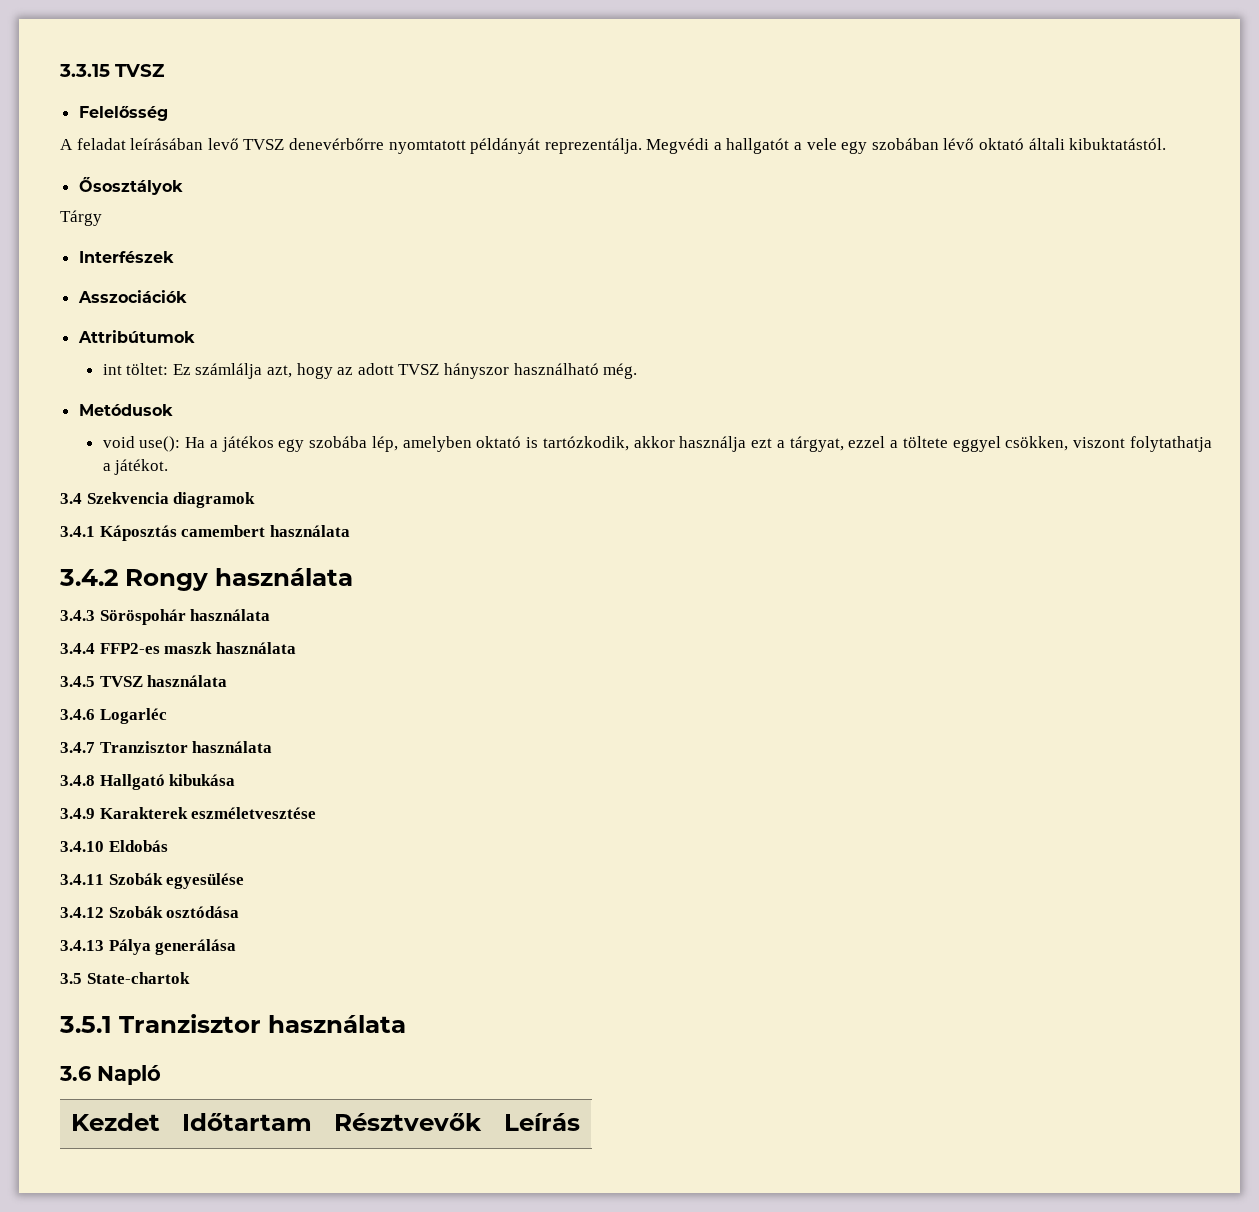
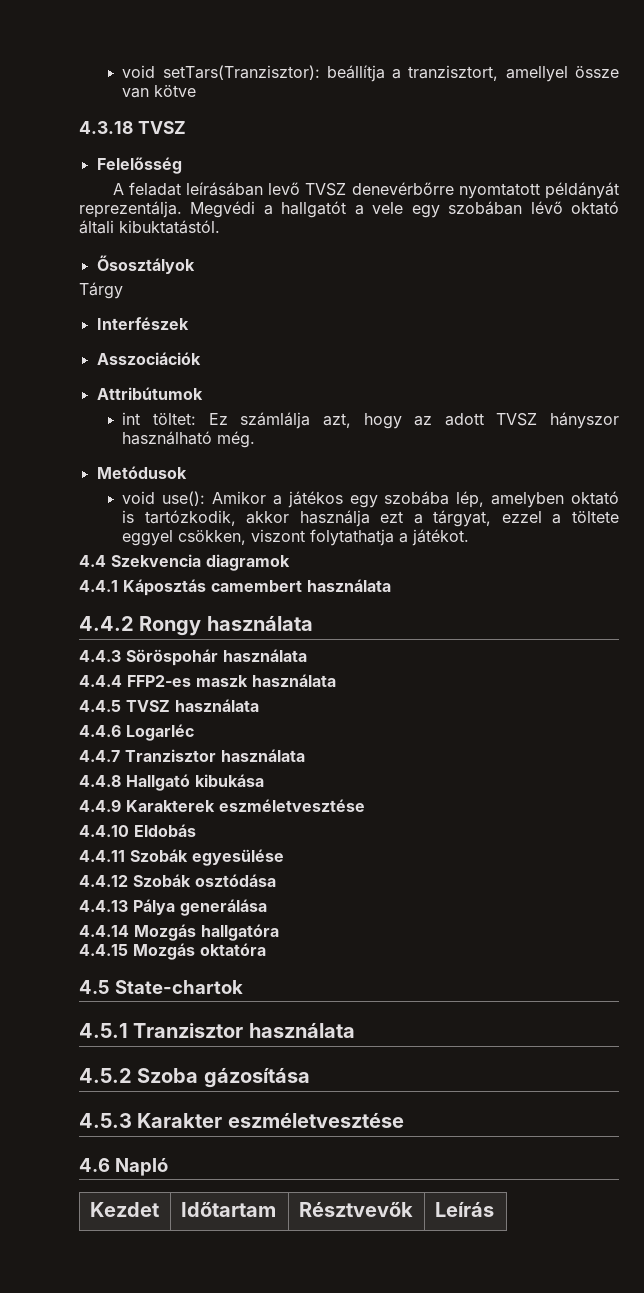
- 3.3.15 TVSZ
+ void setTars(Tranzisztor): beállítja a tranzisztort, amellyel össze van kötve
+ 4.3.18 TVSZ
- void use(): Ha a játékos egy szobába lép, amelyben oktató is tartózkodik, akkor használja ezt a tárgyat, ezzel a töltete eggyel csökken, viszont folytathatja a játékot.
+ void use(): Amikor a játékos egy szobába lép, amelyben oktató is tartózkodik, akkor használja ezt a tárgyat, ezzel a töltete eggyel csökken, viszont folytathatja a játékot.
- 3.4 Szekvencia diagramok
+ 4.4 Szekvencia diagramok
- 3.4.1 Káposztás camembert használata
+ 4.4.1 Káposztás camembert használata
- 3.4.2 Rongy használata
+ 4.4.2 Rongy használata
- 3.4.3 Söröspohár használata
+ 4.4.3 Söröspohár használata
- 3.4.4 FFP2-es maszk használata
+ 4.4.4 FFP2-es maszk használata
- 3.4.5 TVSZ használata
+ 4.4.5 TVSZ használata
- 3.4.6 Logarléc
+ 4.4.6 Logarléc
- 3.4.7 Tranzisztor használata
- 3.4.8 Hallgató kibukása
+ 4.4.7 Tranzisztor használata
+ 4.4.8 Hallgató kibukása
- 3.4.9 Karakterek eszméletvesztése
+ 4.4.9 Karakterek eszméletvesztése
- 3.4.10 Eldobás
+ 4.4.10 Eldobás
- 3.4.11 Szobák egyesülése
+ 4.4.11 Szobák egyesülése
- 3.4.12 Szobák osztódása
+ 4.4.12 Szobák osztódása
- 3.4.13 Pálya generálása
+ 4.4.13 Pálya generálása
- 3.5 State-chartok
+ 4.4.14 Mozgás hallgatóra
+ 4.4.15 Mozgás oktatóra
+ 4.5 State-chartok
- 3.5.1 Tranzisztor használata
- 3.6 Napló
+ 4.5.1 Tranzisztor használata
+ 4.5.2 Szoba gázosítása
+ 4.5.3 Karakter eszméletvesztése
+ 4.6 Napló

